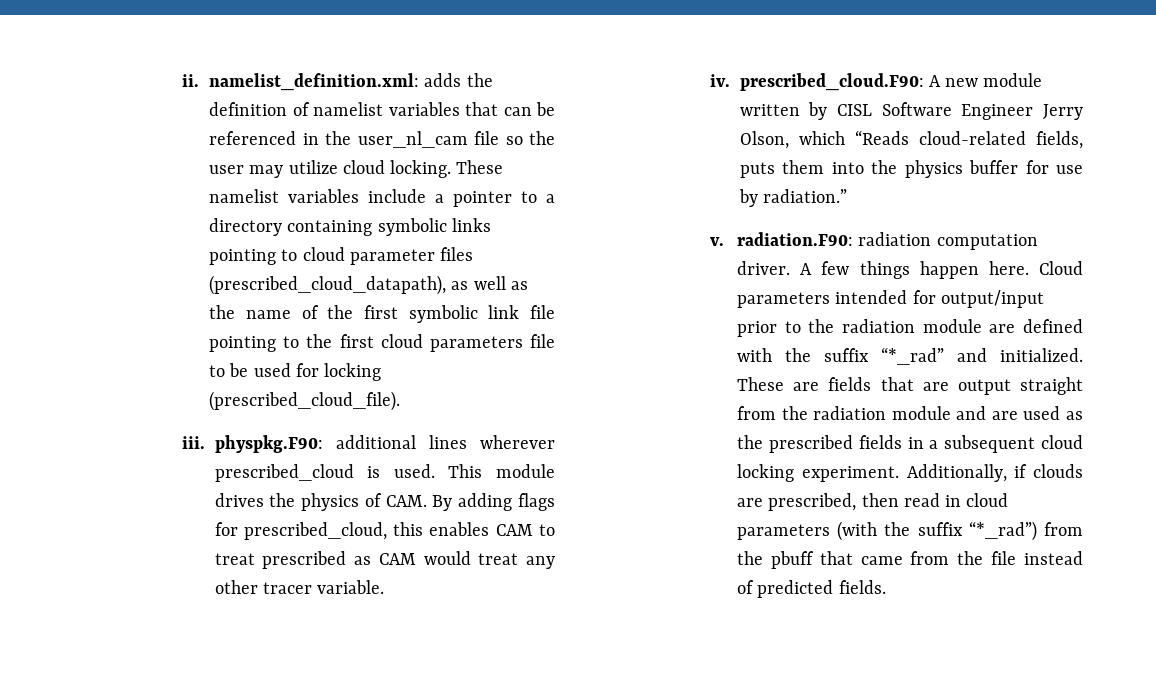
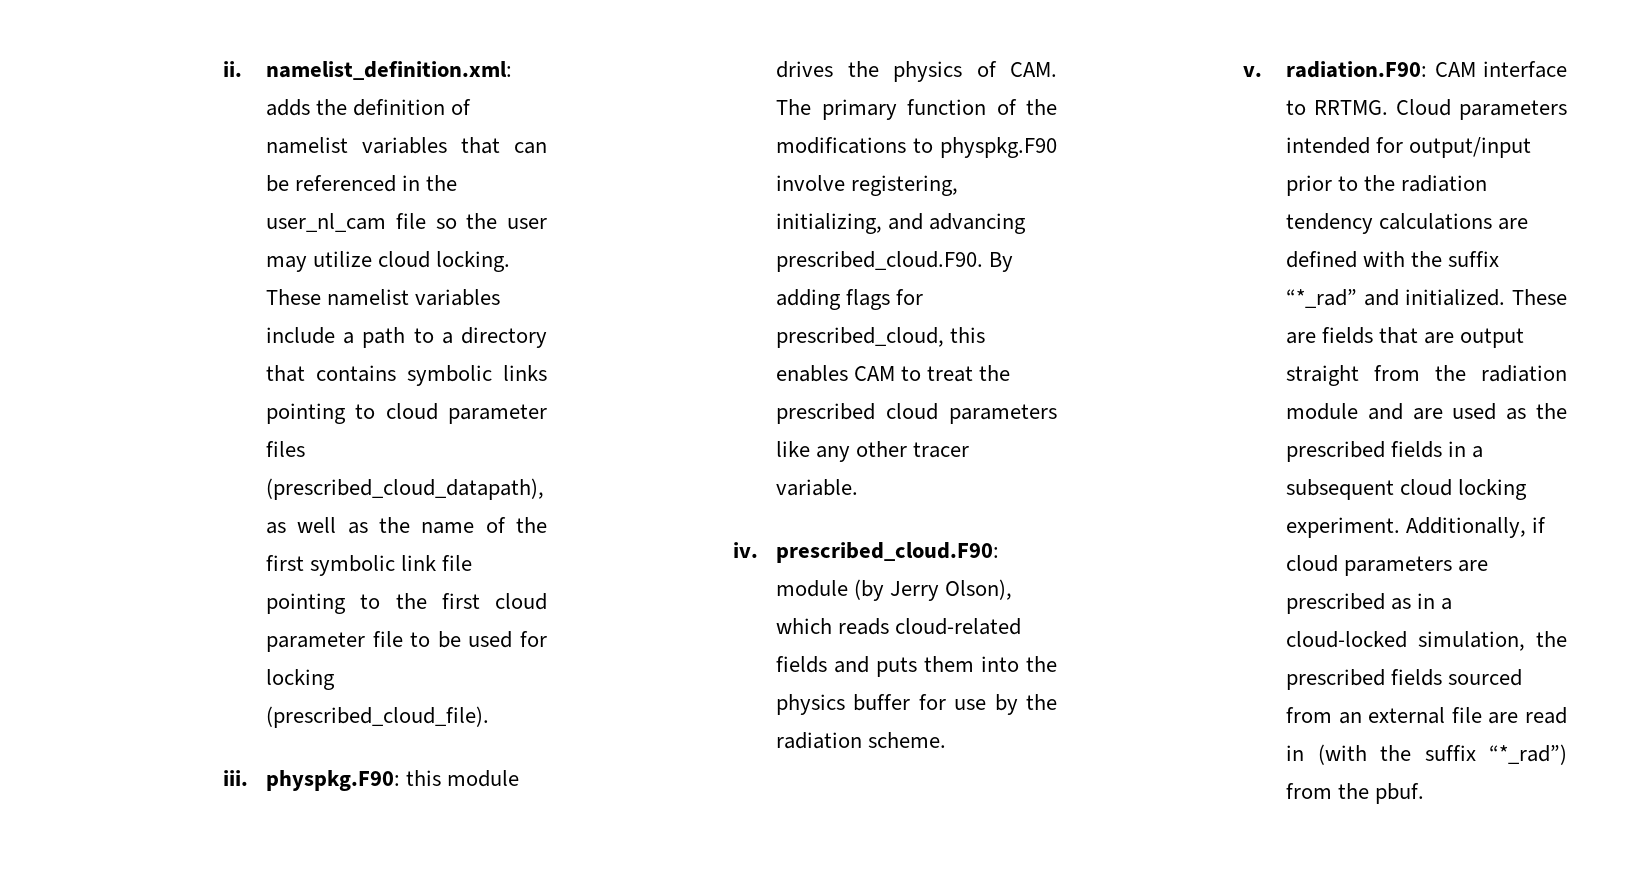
- These namelist variables include a pointer to a directory containing symbolic links pointing to cloud parameter files (prescribed_cloud_datapath), as well as the name of the first symbolic link file pointing to the first cloud parameters file to be used for locking (prescribed_cloud_file).
+ These namelist variables include a path to a directory that contains symbolic links pointing to cloud parameter files (prescribed_cloud_datapath), as well as the name of the first symbolic link file pointing to the first cloud parameter file to be used for locking (prescribed_cloud_file).
- iii. physpkg.F90: additional lines wherever prescribed_cloud is used. This module drives the physics of CAM. By adding flags for prescribed_cloud, this enables CAM to treat prescribed as CAM would treat any other tracer variable.
+ iii. physpkg.F90: this module drives the physics of CAM. The primary function of the modifications to physpkg.F90 involve registering, initializing, and advancing prescribed_cloud.F90. By adding flags for prescribed_cloud, this enables CAM to treat the prescribed cloud parameters like any other tracer variable.
- iv. prescribed_cloud.F90: A new module written by CISL Software Engineer Jerry Olson, which “Reads cloud-related fields, puts them into the physics buffer for use by radiation.”
+ iv. prescribed_cloud.F90: module (by Jerry Olson), which reads cloud-related fields and puts them into the physics buffer for use by the radiation scheme.
- v. radiation.F90: radiation computation driver. A few things happen here.
+ v. radiation.F90: CAM interface to RRTMG.
- Cloud parameters intended for output/input prior to the radiation module are defined with the suffix “*_rad” and initialized.
+ Cloud parameters intended for output/input prior to the radiation tendency calculations are defined with the suffix “*_rad” and initialized.
- Additionally, if clouds are prescribed, then read in cloud parameters (with the suffix “*_rad”) from the pbuff that came from the file instead of predicted fields.
+ Additionally, if cloud parameters are prescribed as in a cloud-locked simulation, the prescribed fields sourced from an external file are read in (with the suffix “*_rad”) from the pbuf.

